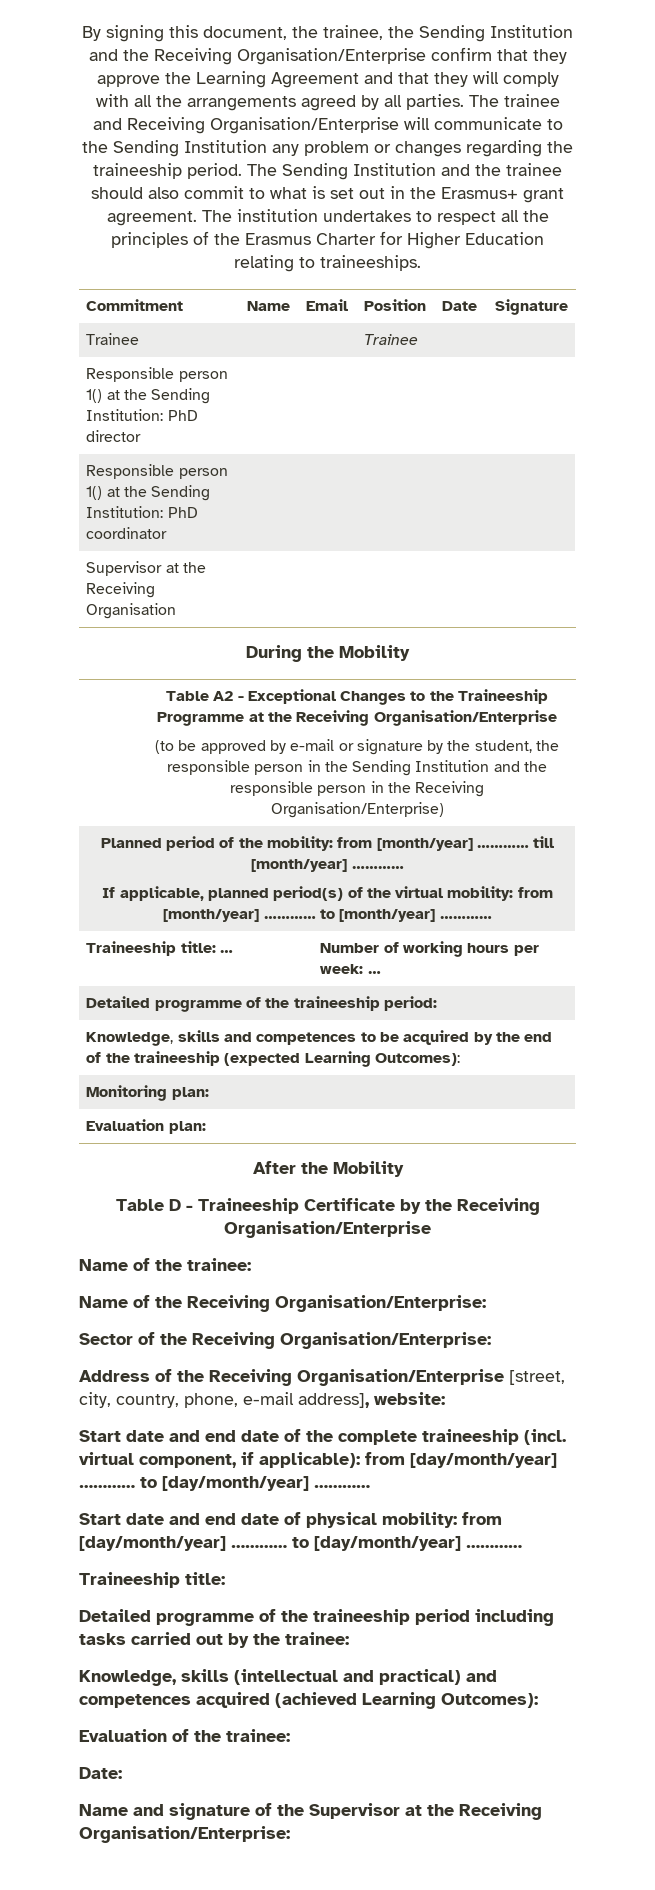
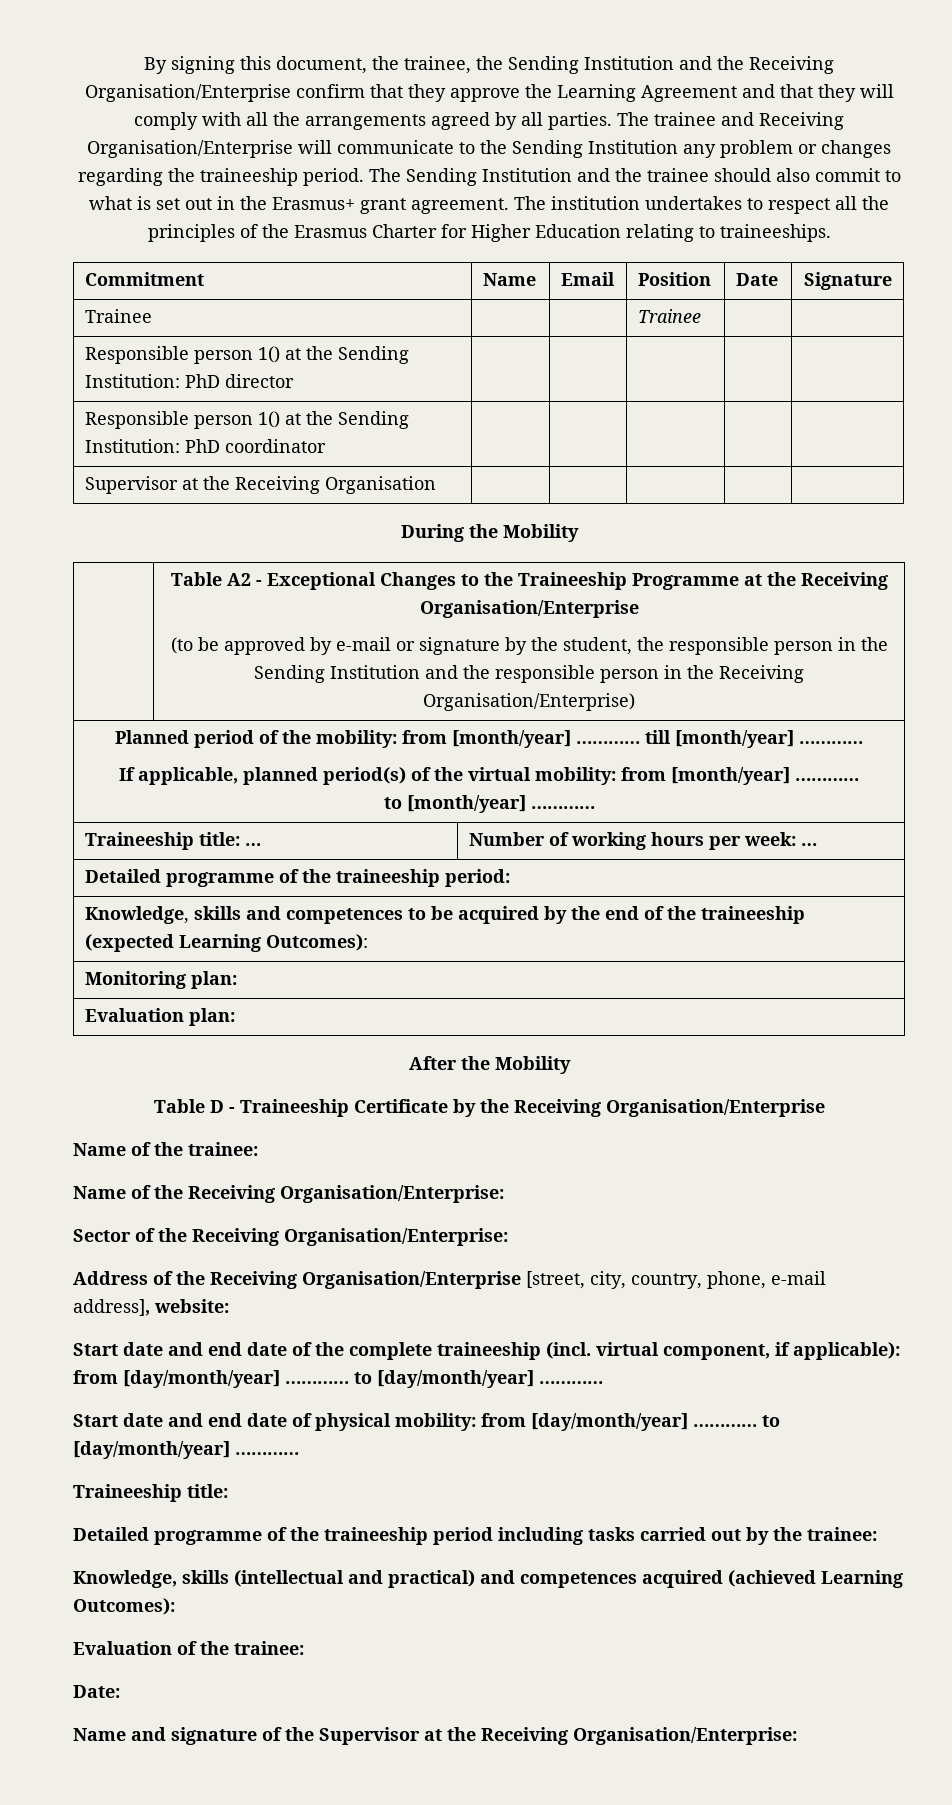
  Planned period of the mobility: from [month/year] ………… till [month/year] …………
- If applicable, planned period(s) of the virtual mobility: from [month/year] ………… to [month/year] …………
+ If applicable, planned period(s) of the virtual mobility: from [month/year] …………
+ to [month/year] …………

